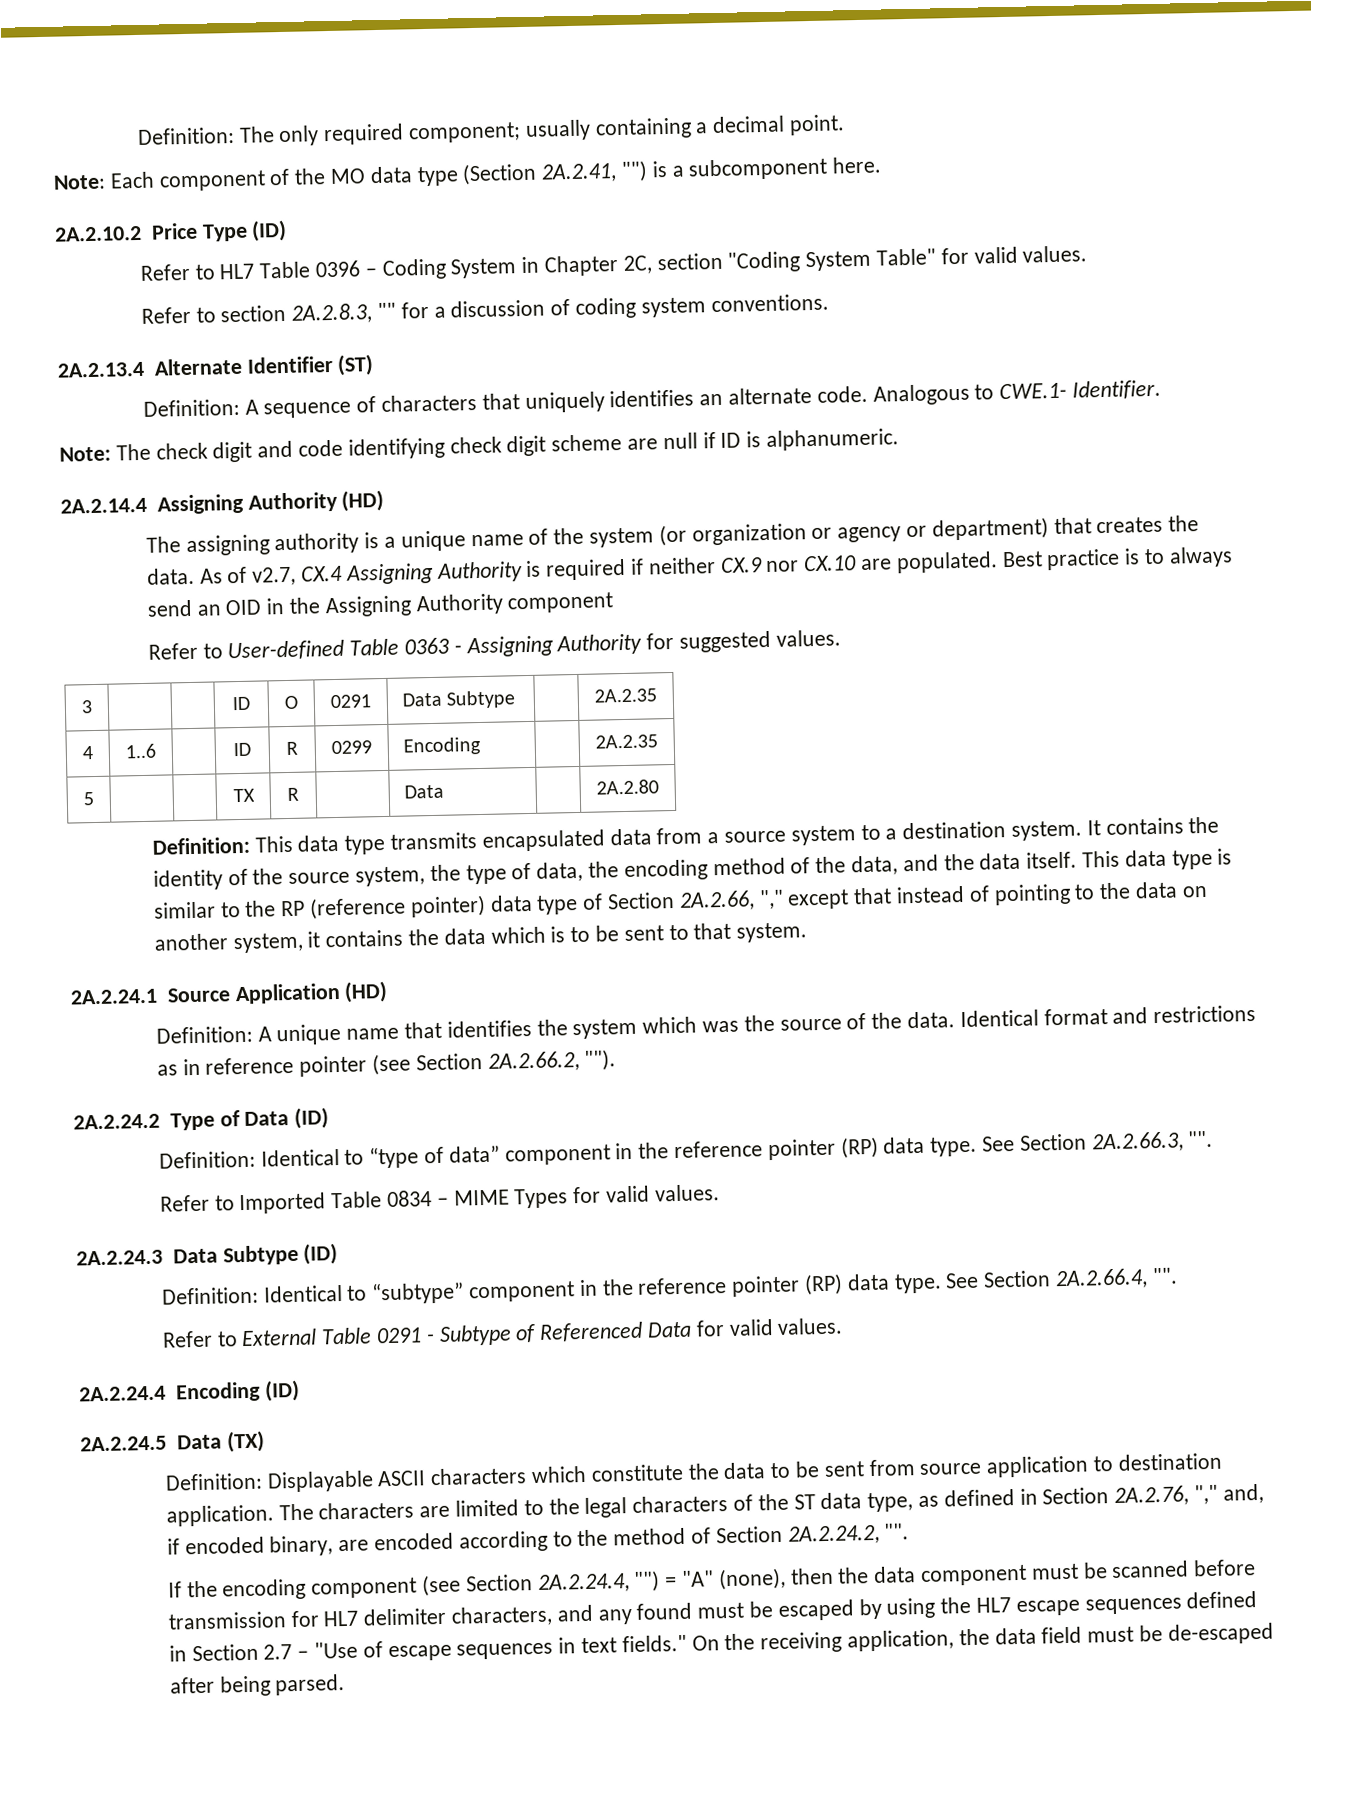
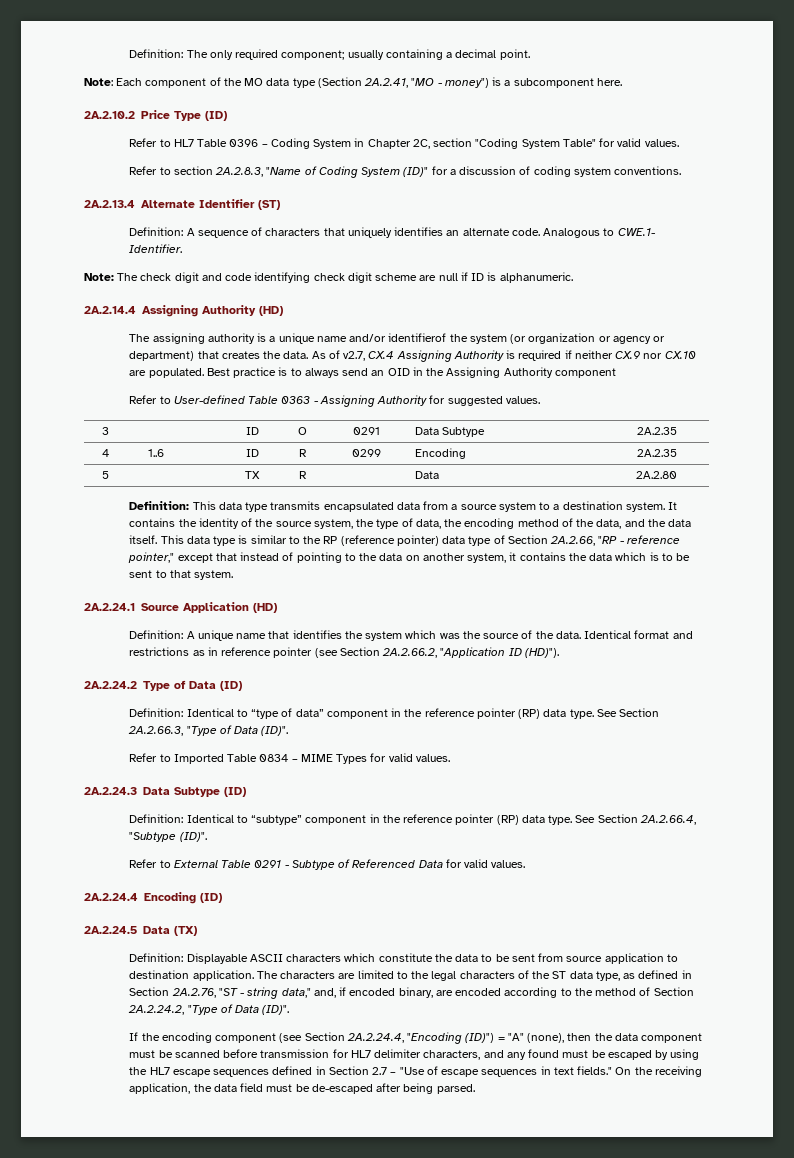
- Note: Each component of the MO data type (Section 2A.2.41, "") is a subcomponent here.
+ Note: Each component of the MO data type (Section 2A.2.41, "MO - money") is a subcomponent here.
- Refer to section 2A.2.8.3, "" for a discussion of coding system conventions.
+ Refer to section 2A.2.8.3, "Name of Coding System (ID)" for a discussion of coding system conventions.
- The assigning authority is a unique name of the system (or organization or agency or department) that creates the data.
+ The assigning authority is a unique name and/or identifierof the system (or organization or agency or department) that creates the data.
- This data type is similar to the RP (reference pointer) data type of Section 2A.2.66, "," except that instead of pointing to the data on another system, it contains the data which is to be sent to that system.
+ This data type is similar to the RP (reference pointer) data type of Section 2A.2.66, "RP - reference pointer," except that instead of pointing to the data on another system, it contains the data which is to be sent to that system.
- Identical format and restrictions as in reference pointer (see Section 2A.2.66.2, "").
+ Identical format and restrictions as in reference pointer (see Section 2A.2.66.2, "Application ID (HD)").
- See Section 2A.2.66.3, "".
+ See Section 2A.2.66.3, "Type of Data (ID)".
- See Section 2A.2.66.4, "".
+ See Section 2A.2.66.4, "Subtype (ID)".
- The characters are limited to the legal characters of the ST data type, as defined in Section 2A.2.76, "," and, if encoded binary, are encoded according to the method of Section 2A.2.24.2, "".
+ The characters are limited to the legal characters of the ST data type, as defined in Section 2A.2.76, "ST - string data," and, if encoded binary, are encoded according to the method of Section 2A.2.24.2, "Type of Data (ID)".
- If the encoding component (see Section 2A.2.24.4, "") = "A" (none), then the data component must be scanned before transmission for HL7 delimiter characters, and any found must be escaped by using the HL7 escape sequences defined in Section 2.7 – "Use of escape sequences in text fields."
+ If the encoding component (see Section 2A.2.24.4, "Encoding (ID)") = "A" (none), then the data component must be scanned before transmission for HL7 delimiter characters, and any found must be escaped by using the HL7 escape sequences defined in Section 2.7 – "Use of escape sequences in text fields."

